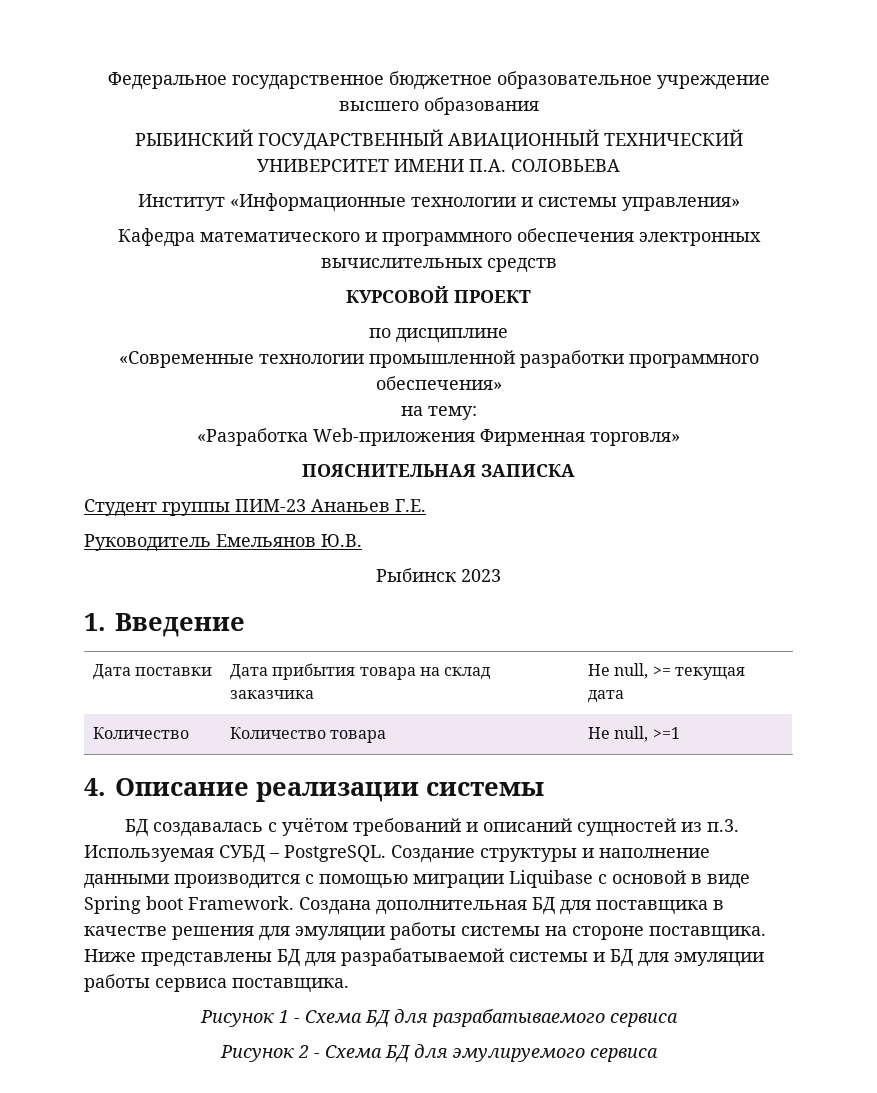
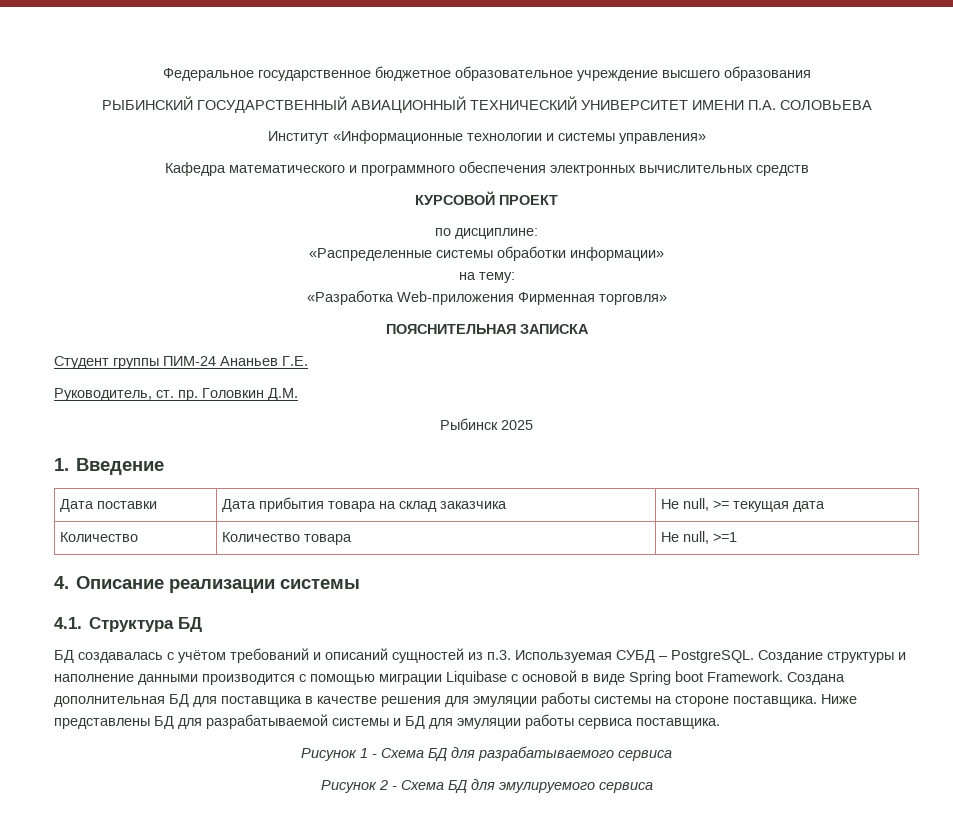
- по дисциплине
- «Современные технологии промышленной разработки программного обеспечения»
+ по дисциплине:
+ «Распределенные системы обработки информации»
- Студент группы ПИМ-23 Ананьев Г.Е.
+ Студент группы ПИМ-24 Ананьев Г.Е.
- Руководитель Емельянов Ю.В.
+ Руководитель, ст. пр. Головкин Д.М.
- Рыбинск 2023
+ Рыбинск 2025
+ 4.1. Структура БД

